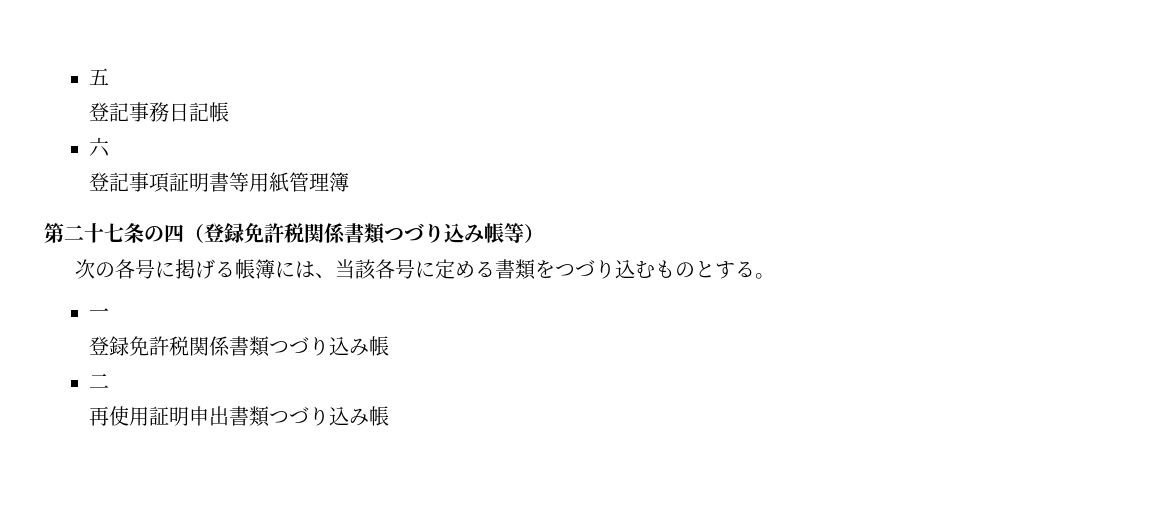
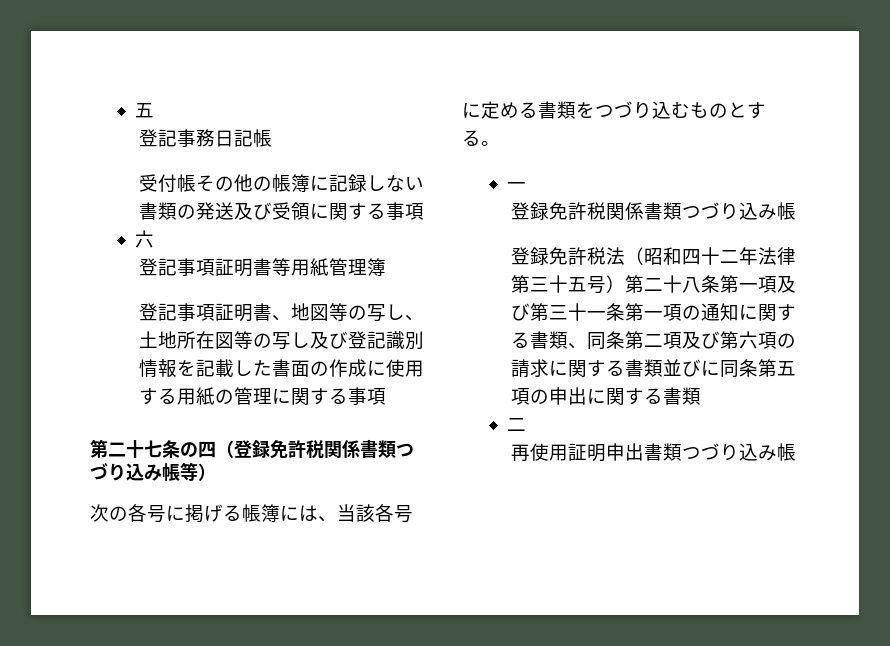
+ 受付帳その他の帳簿に記録しない書類の発送及び受領に関する事項
+ 登記事項証明書、地図等の写し、土地所在図等の写し及び登記識別情報を記載した書面の作成に使用する用紙の管理に関する事項
+ 登録免許税法（昭和四十二年法律第三十五号）第二十八条第一項及び第三十一条第一項の通知に関する書類、同条第二項及び第六項の請求に関する書類並びに同条第五項の申出に関する書類

